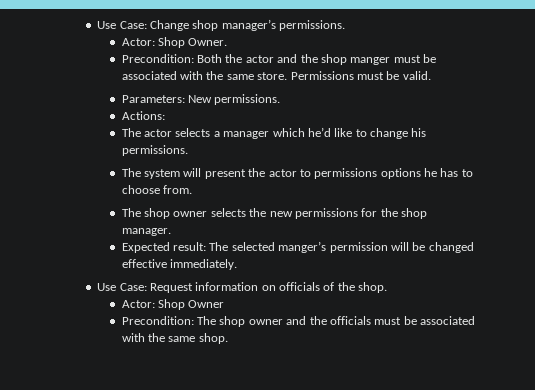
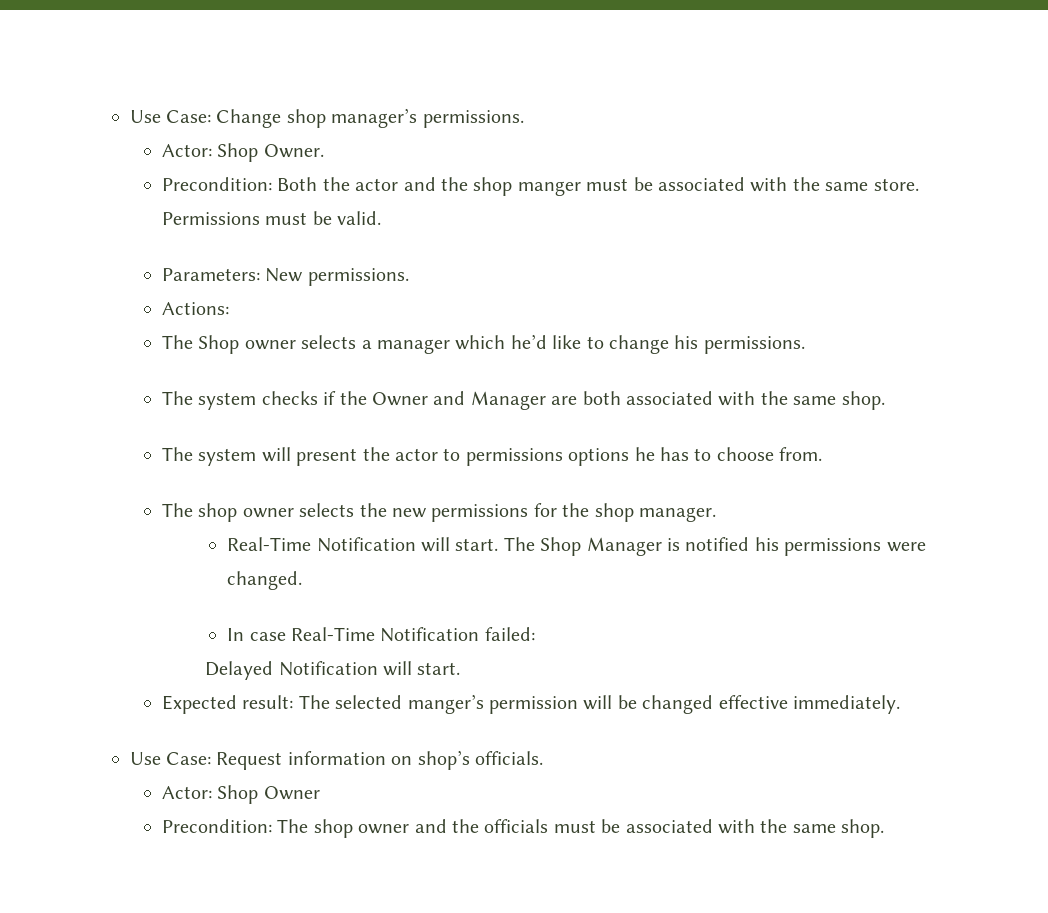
- The actor selects a manager which he’d like to change his permissions.
+ The Shop owner selects a manager which he’d like to change his permissions.
+ The system checks if the Owner and Manager are both associated with the same shop.
+ Real-Time Notification will start. The Shop Manager is notified his permissions were changed.
+ In case Real-Time Notification failed:
+ Delayed Notification will start.
- Use Case: Request information on officials of the shop.
+ Use Case: Request information on shop’s officials.

